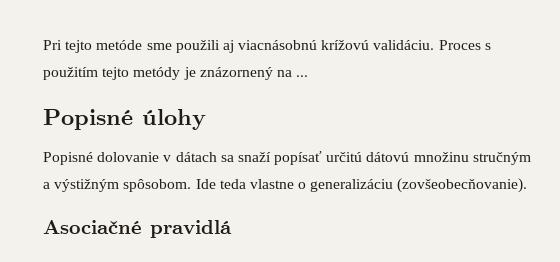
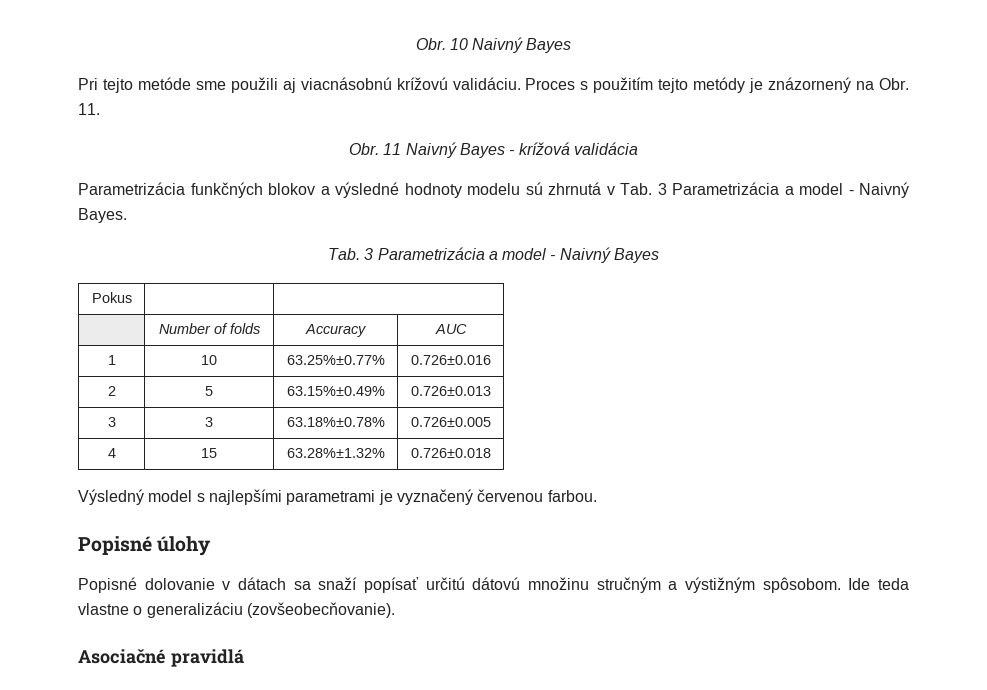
+ Obr. 10 Naivný Bayes
- Proces s použitím tejto metódy je znázornený na ...
+ Proces s použitím tejto metódy je znázornený na Obr. 11.
+ Obr. 11 Naivný Bayes - krížová validácia
+ Parametrizácia funkčných blokov a výsledné hodnoty modelu sú zhrnutá v Tab. 3 Parametrizácia a model - Naivný Bayes.
+ Tab. 3 Parametrizácia a model - Naivný Bayes
+ Pokus | |
+ | Number of folds | Accuracy | AUC
+ 1 | 10 | 63.25%±0.77% | 0.726±0.016
+ 2 | 5 | 63.15%±0.49% | 0.726±0.013
+ 3 | 3 | 63.18%±0.78% | 0.726±0.005
+ 4 | 15 | 63.28%±1.32% | 0.726±0.018
+ Výsledný model s najlepšími parametrami je vyznačený červenou farbou.

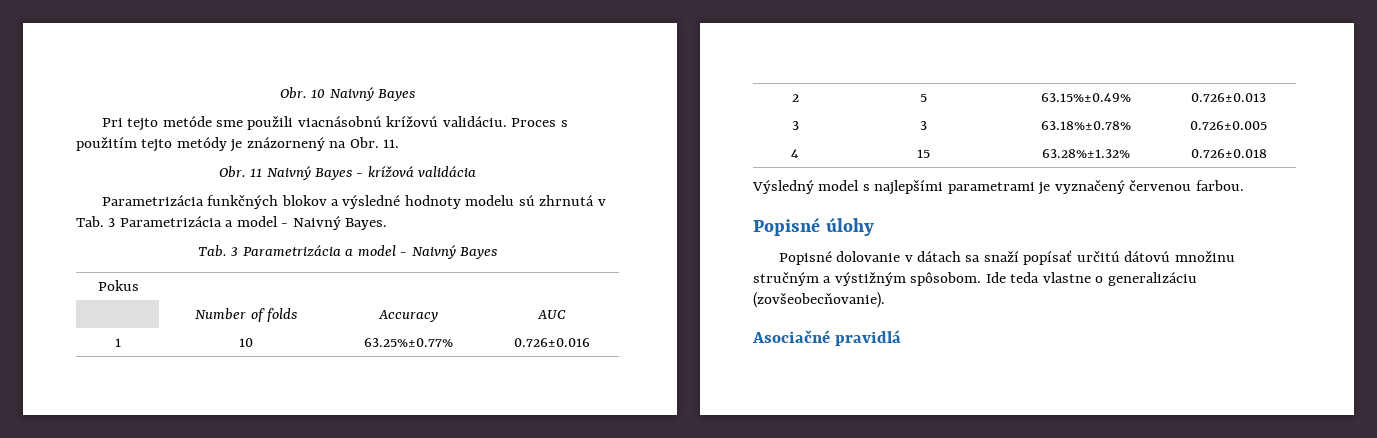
- Pri tejto metóde sme použili aj viacnásobnú krížovú validáciu.
+ Pri tejto metóde sme použili viacnásobnú krížovú validáciu.

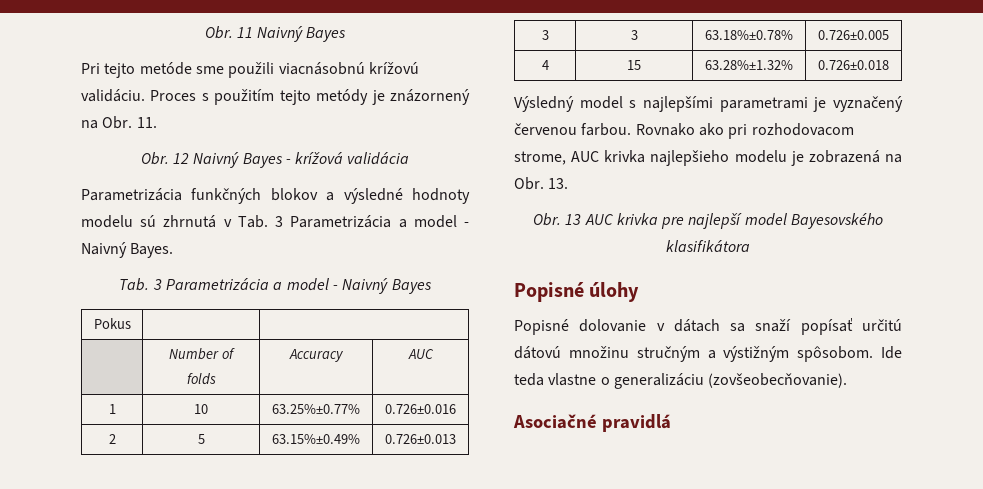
- Obr. 10 Naivný Bayes
+ Obr. 11 Naivný Bayes
- Obr. 11 Naivný Bayes - krížová validácia
+ Obr. 12 Naivný Bayes - krížová validácia
+ Rovnako ako pri rozhodovacom strome, AUC krivka najlepšieho modelu je zobrazená na Obr. 13.
+ Obr. 13 AUC krivka pre najlepší model Bayesovského klasifikátora

